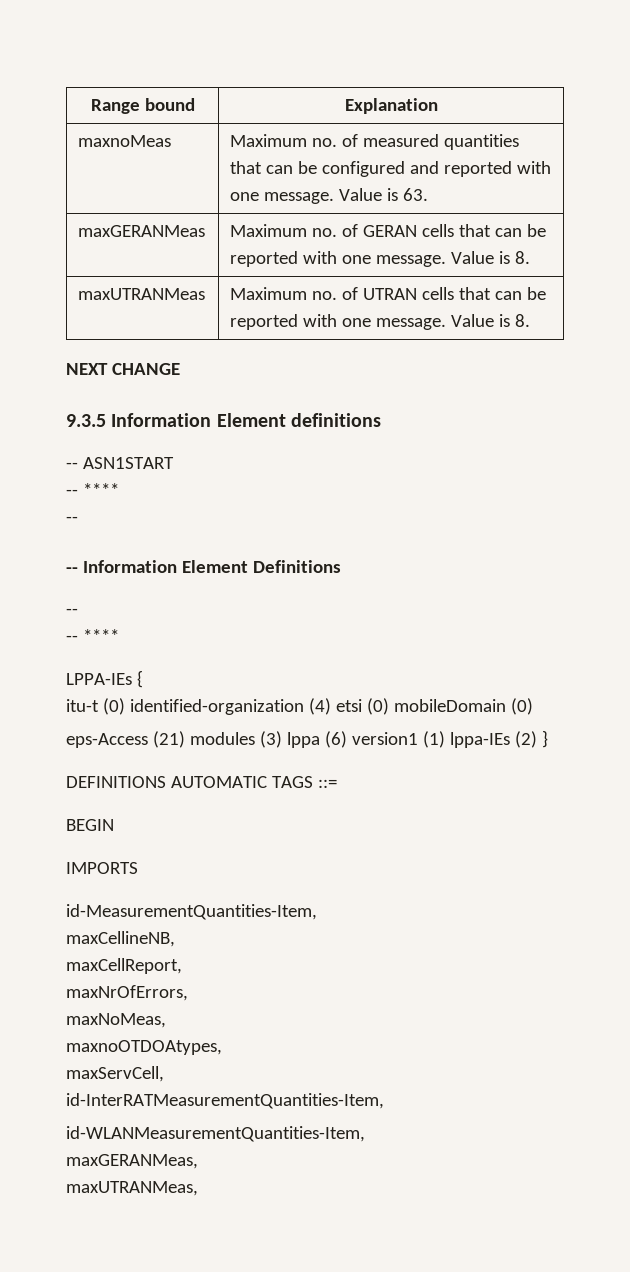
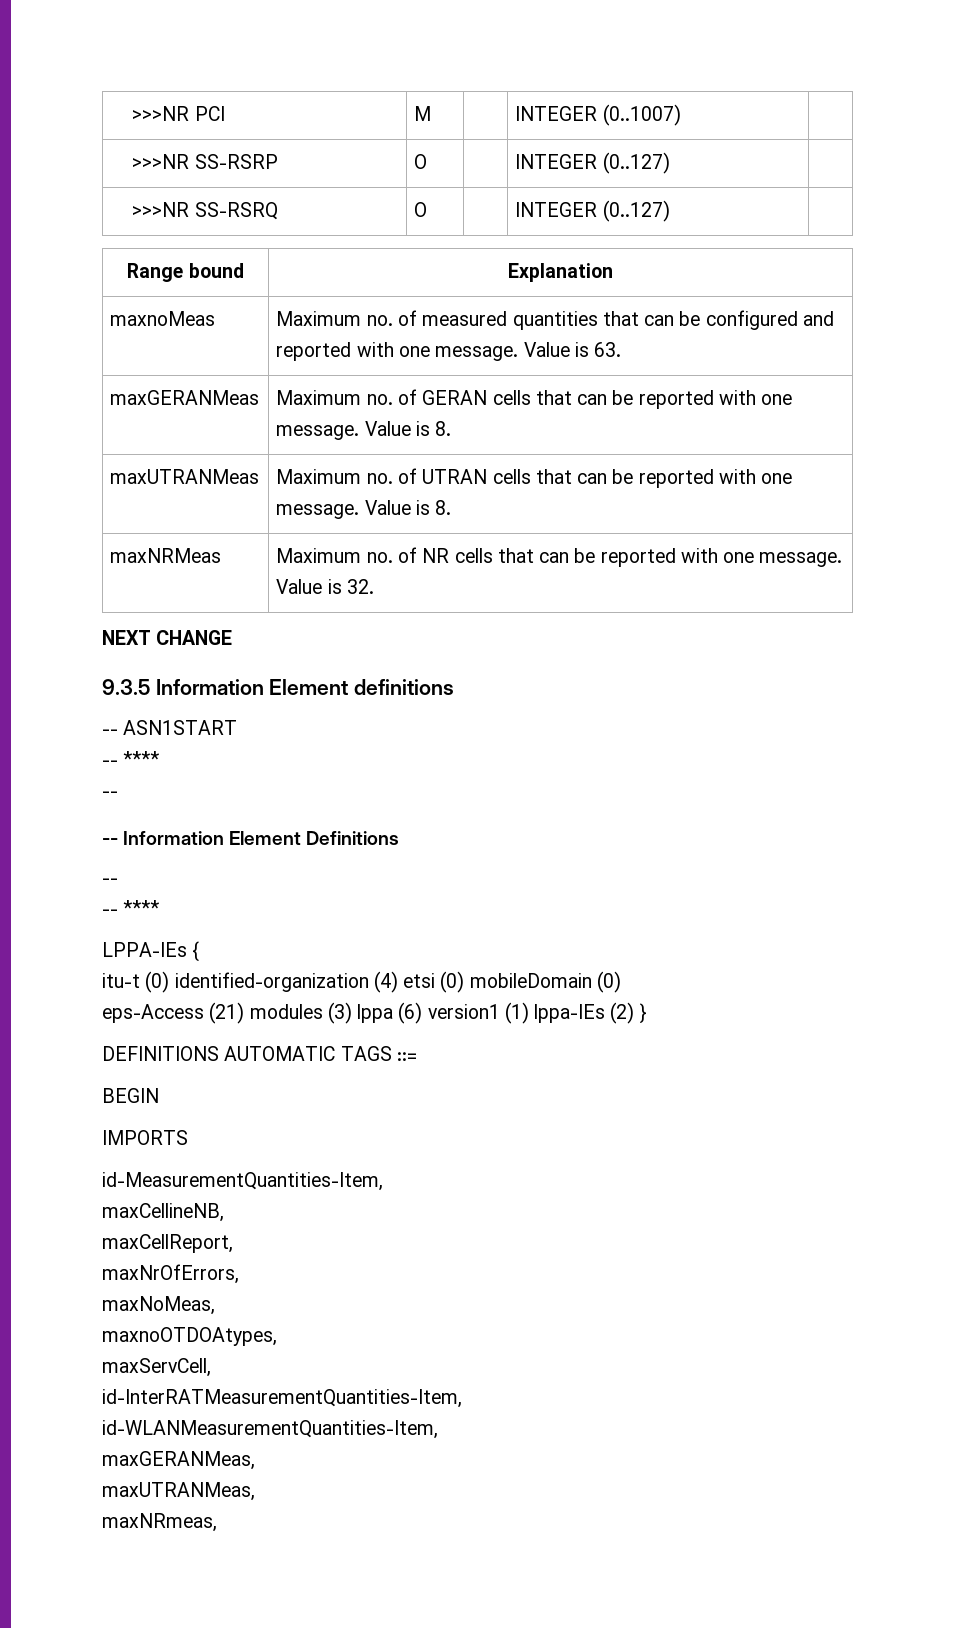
+ >>>NR PCI | M | | INTEGER (0..1007) |
+ >>>NR SS-RSRP | O | | INTEGER (0..127) |
+ >>>NR SS-RSRQ | O | | INTEGER (0..127) |
+ maxNRMeas | Maximum no. of NR cells that can be reported with one message. Value is 32.
+ maxNRmeas,

